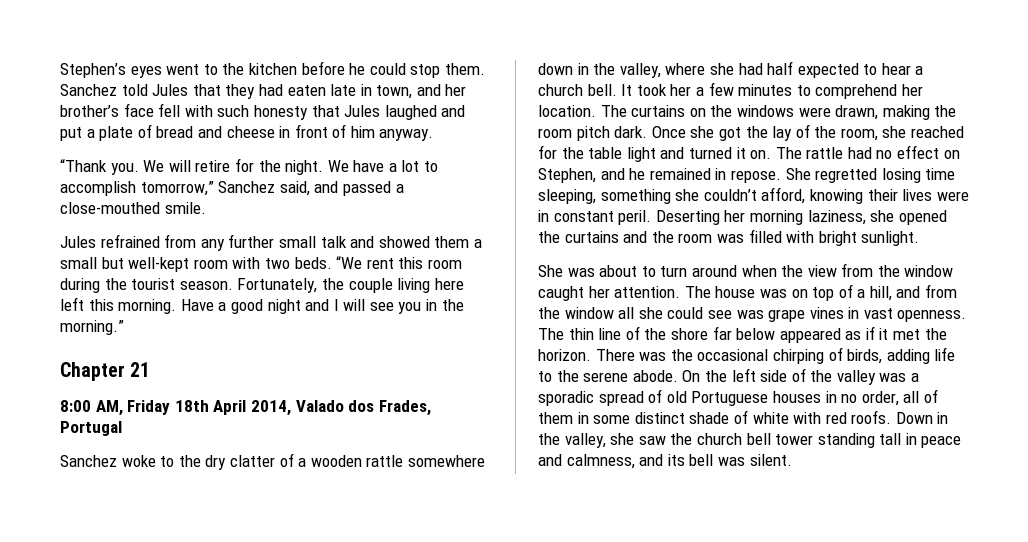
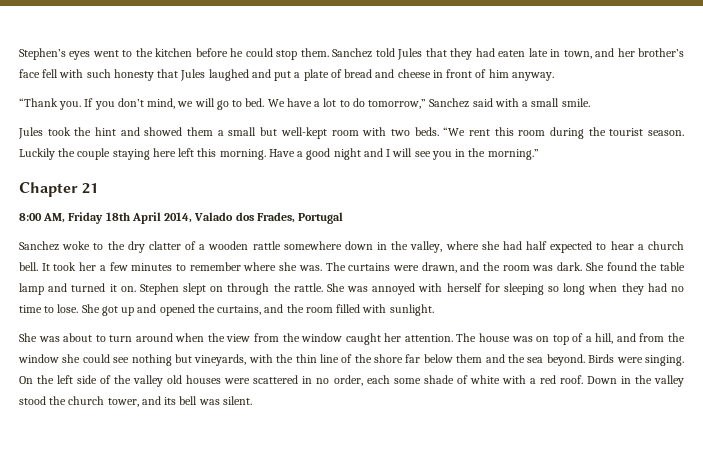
- We will retire for the night.
+ If you don’t mind, we will go to bed.
- We have a lot to accomplish tomorrow,” Sanchez said, and passed a close-mouthed smile.
- Jules refrained from any further small talk and showed them a small but well-kept room with two beds.
+ We have a lot to do tomorrow,” Sanchez said with a small smile.
+ Jules took the hint and showed them a small but well-kept room with two beds.
- Fortunately, the couple living here left this morning.
+ Luckily the couple staying here left this morning.
- It took her a few minutes to comprehend her location. The curtains on the windows were drawn, making the room pitch dark. Once she got the lay of the room, she reached for the table light and turned it on.
+ It took her a few minutes to remember where she was. The curtains were drawn, and the room was dark. She found the table lamp and turned it on.
- The rattle had no effect on Stephen, and he remained in repose. She regretted losing time sleeping, something she couldn’t afford, knowing their lives were in constant peril. Deserting her morning laziness, she opened the curtains and the room was filled with bright sunlight.
+ Stephen slept on through the rattle. She was annoyed with herself for sleeping so long when they had no time to lose. She got up and opened the curtains, and the room filled with sunlight.
- The house was on top of a hill, and from the window all she could see was grape vines in vast openness. The thin line of the shore far below appeared as if it met the horizon. There was the occasional chirping of birds, adding life to the serene abode.
+ The house was on top of a hill, and from the window she could see nothing but vineyards, with the thin line of the shore far below them and the sea beyond. Birds were singing.
- On the left side of the valley was a sporadic spread of old Portuguese houses in no order, all of them in some distinct shade of white with red roofs. Down in the valley, she saw the church bell tower standing tall in peace and calmness, and its bell was silent.
+ On the left side of the valley old houses were scattered in no order, each some shade of white with a red roof. Down in the valley stood the church tower, and its bell was silent.

